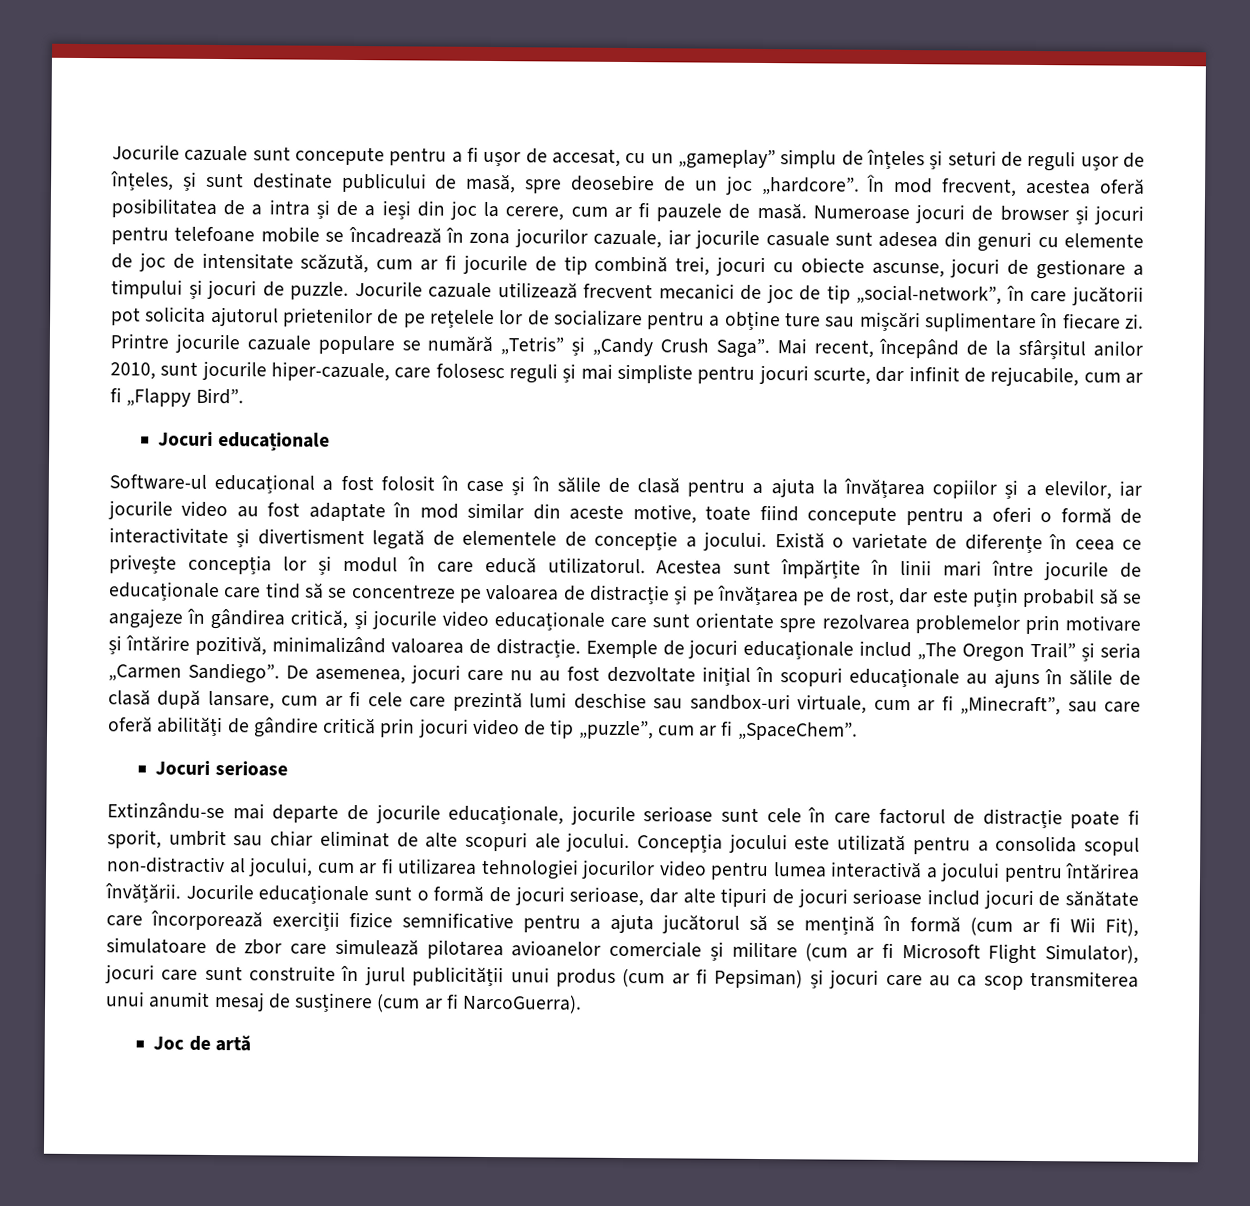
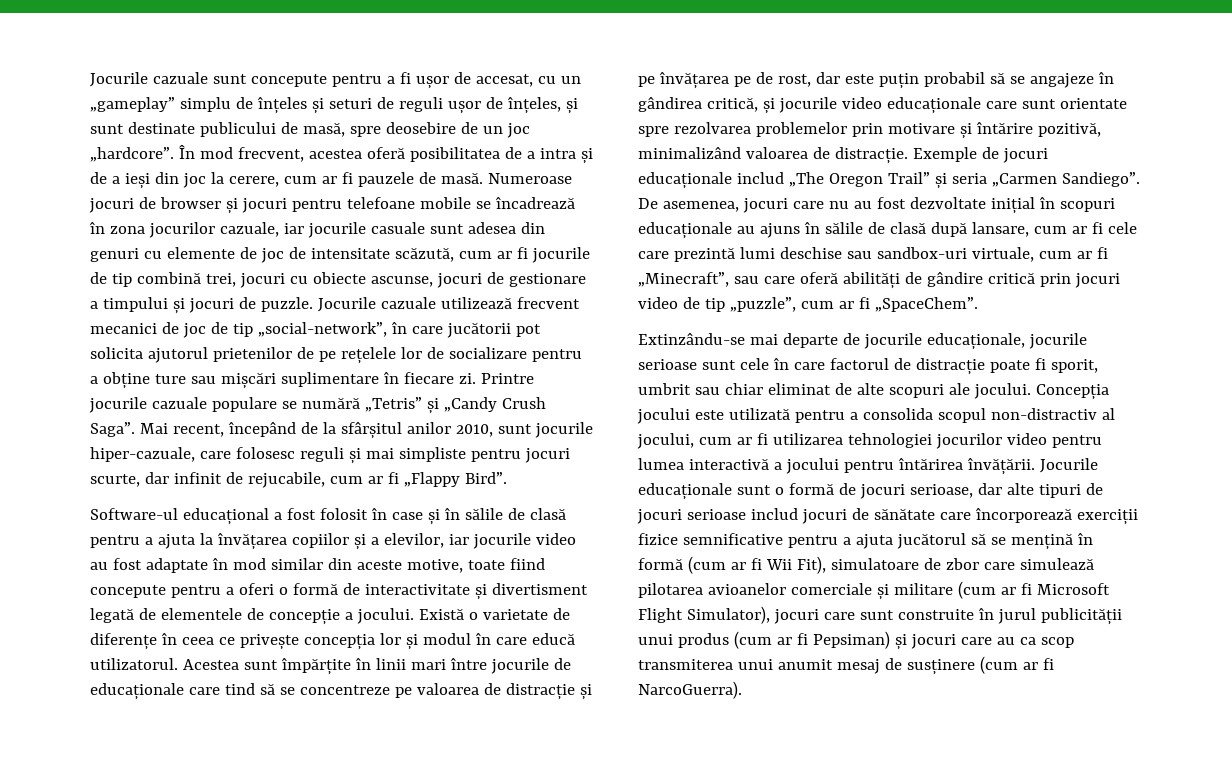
- Jocuri educaționale
- Jocuri serioase
- Joc de artă

